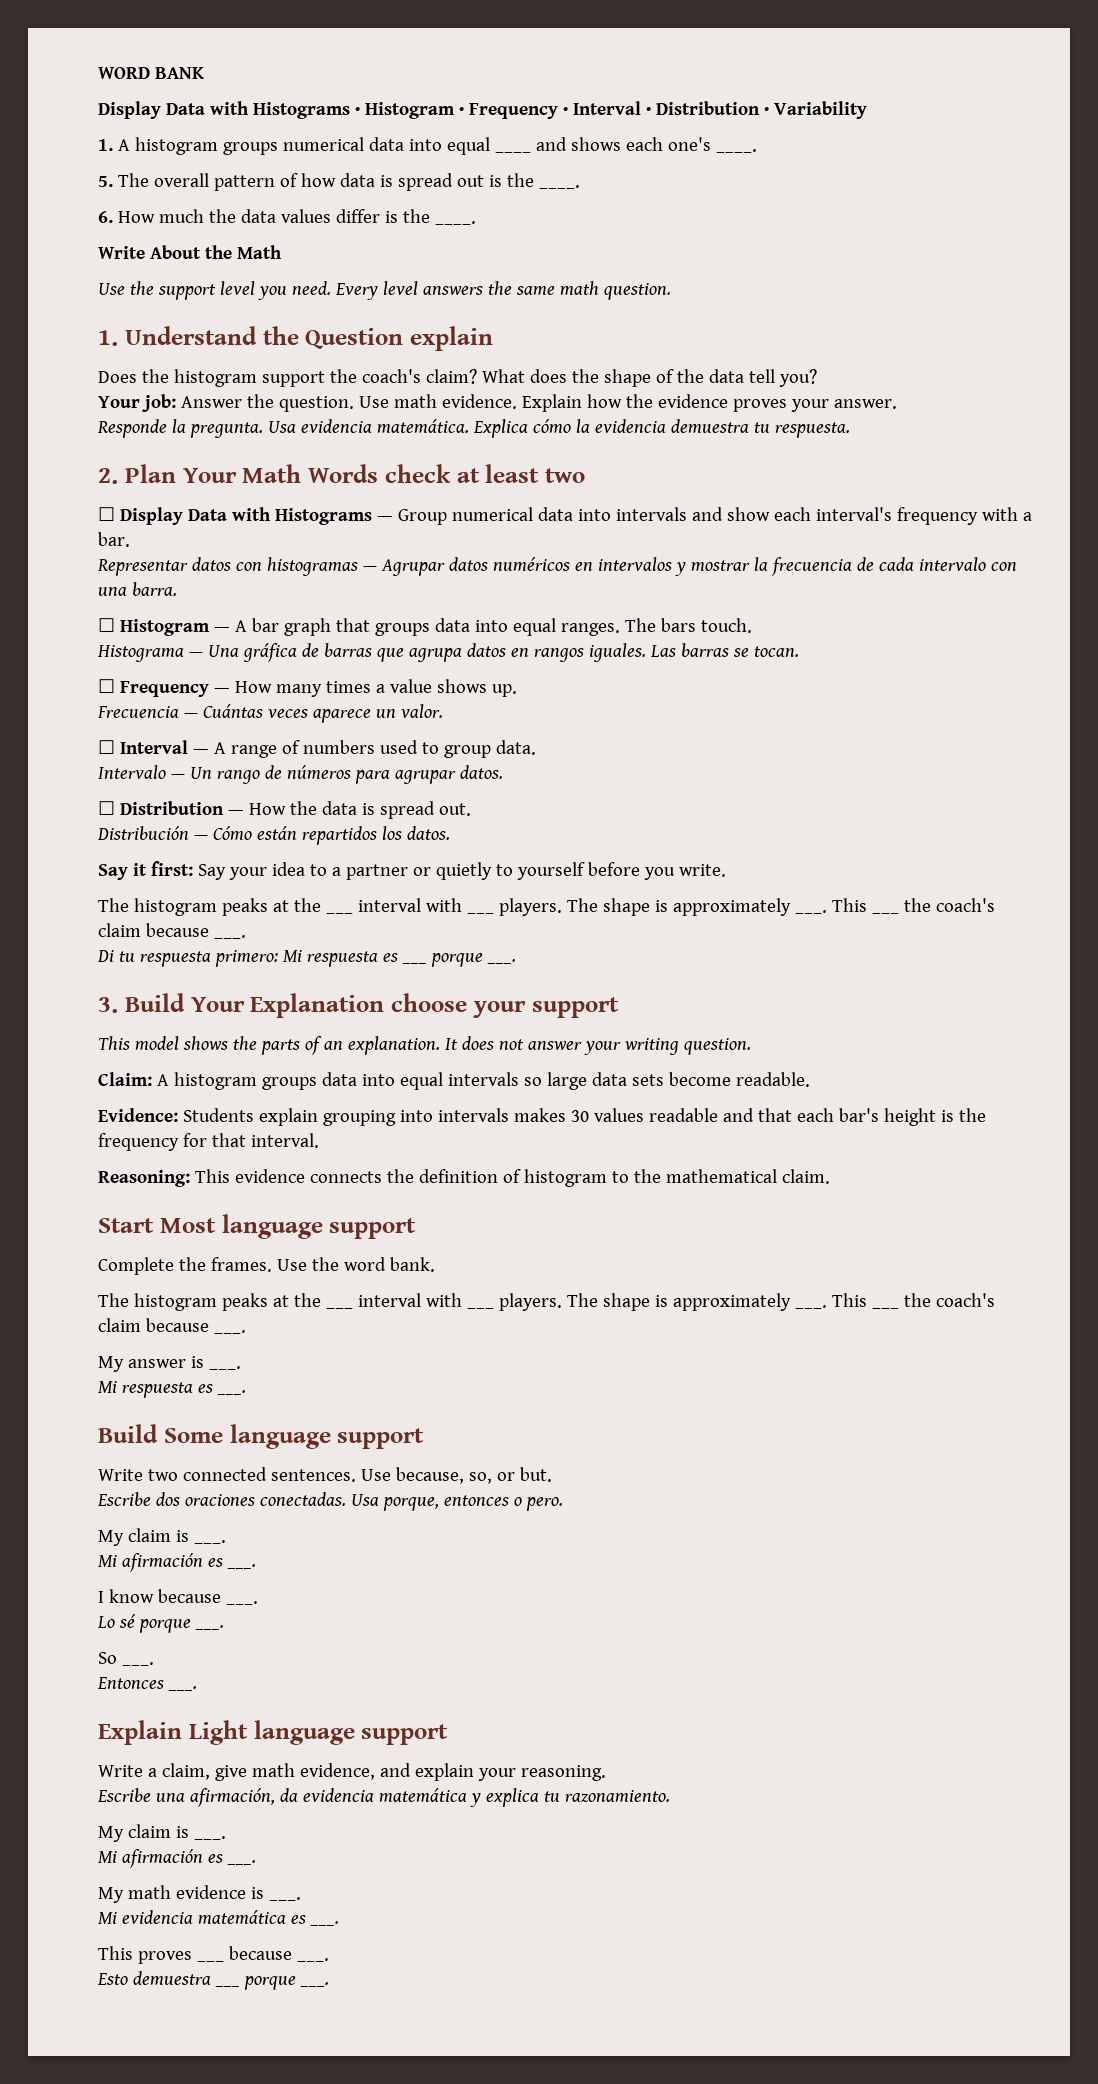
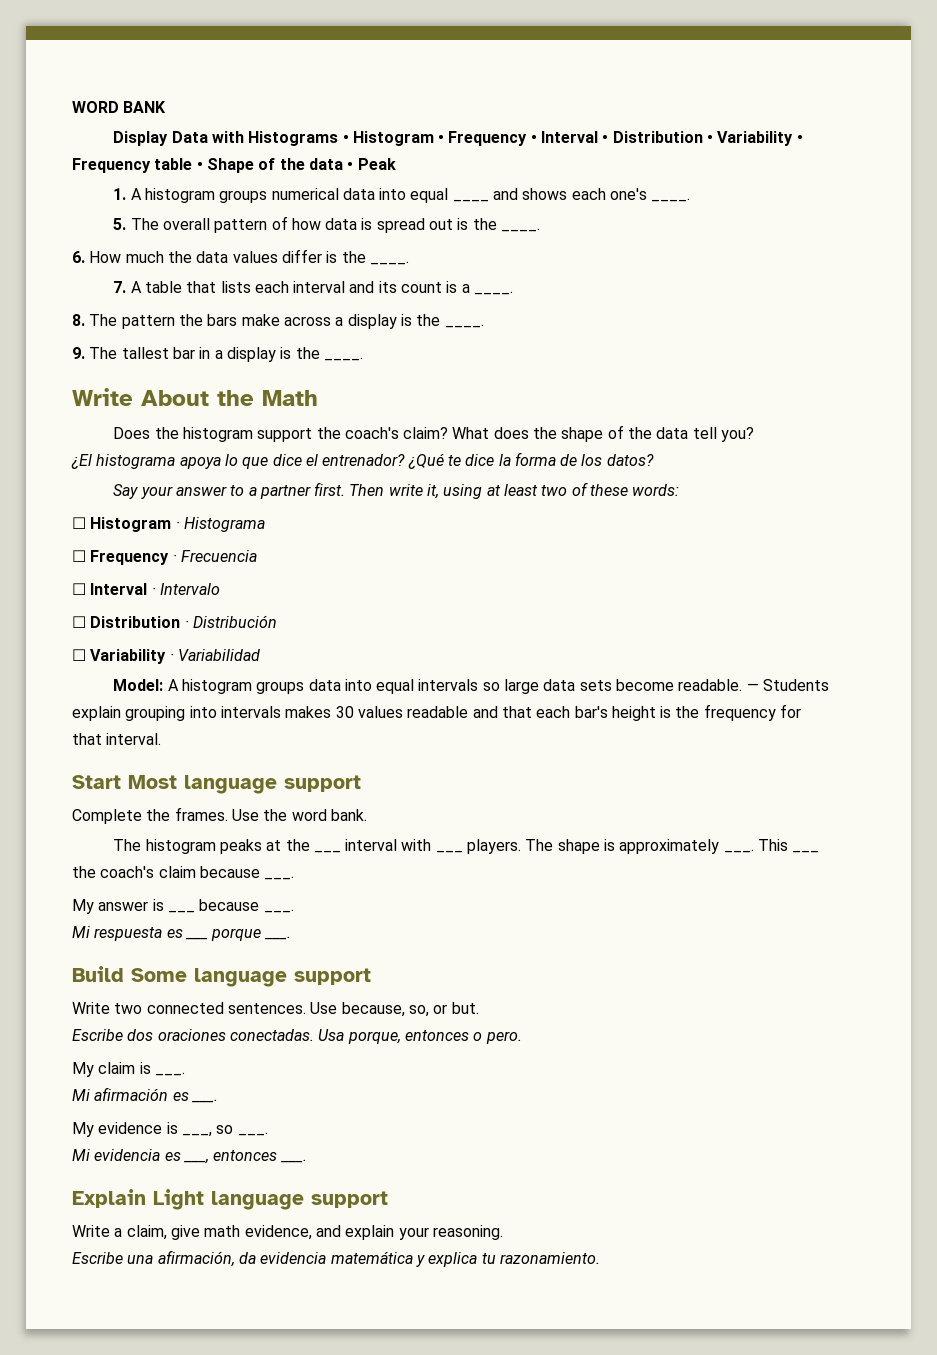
- Display Data with Histograms • Histogram • Frequency • Interval • Distribution • Variability
+ Display Data with Histograms • Histogram • Frequency • Interval • Distribution • Variability • Frequency table • Shape of the data • Peak
+ 7. A table that lists each interval and its count is a ____.
+ 8. The pattern the bars make across a display is the ____.
+ 9. The tallest bar in a display is the ____.
  Write About the Math
- Use the support level you need. Every level answers the same math question.
- 1. Understand the Question explain
- Your job: Answer the question. Use math evidence. Explain how the evidence proves your answer.
- Responde la pregunta. Usa evidencia matemática. Explica cómo la evidencia demuestra tu respuesta.
- 2. Plan Your Math Words check at least two
- ☐ Display Data with Histograms — Group numerical data into intervals and show each interval's frequency with a bar.
- Representar datos con histogramas — Agrupar datos numéricos en intervalos y mostrar la frecuencia de cada intervalo con una barra.
- ☐ Histogram — A bar graph that groups data into equal ranges. The bars touch.
- Histograma — Una gráfica de barras que agrupa datos en rangos iguales. Las barras se tocan.
- ☐ Frequency — How many times a value shows up.
- Frecuencia — Cuántas veces aparece un valor.
- ☐ Interval — A range of numbers used to group data.
- Intervalo — Un rango de números para agrupar datos.
- ☐ Distribution — How the data is spread out.
- Distribución — Cómo están repartidos los datos.
- Say it first: Say your idea to a partner or quietly to yourself before you write.
- The histogram peaks at the ___ interval with ___ players. The shape is approximately ___. This ___ the coach's claim because ___.
- Di tu respuesta primero: Mi respuesta es ___ porque ___.
- 3. Build Your Explanation choose your support
- This model shows the parts of an explanation. It does not answer your writing question.
- Claim: A histogram groups data into equal intervals so large data sets become readable.
- Evidence: Students explain grouping into intervals makes 30 values readable and that each bar's height is the frequency for that interval.
+ ¿El histograma apoya lo que dice el entrenador? ¿Qué te dice la forma de los datos?
+ Say your answer to a partner first. Then write it, using at least two of these words:
+ ☐ Histogram · Histograma
+ ☐ Frequency · Frecuencia
+ ☐ Interval · Intervalo
+ ☐ Distribution · Distribución
+ ☐ Variability · Variabilidad
+ Model: A histogram groups data into equal intervals so large data sets become readable. — Students explain grouping into intervals makes 30 values readable and that each bar's height is the frequency for that interval.
- Reasoning: This evidence connects the definition of histogram to the mathematical claim.
- My answer is ___.
+ My answer is ___ because ___.
- Mi respuesta es ___.
+ Mi respuesta es ___ porque ___.
- I know because ___.
- Lo sé porque ___.
- So ___.
- Entonces ___.
+ My evidence is ___, so ___.
+ Mi evidencia es ___, entonces ___.
  Escribe una afirmación, da evidencia matemática y explica tu razonamiento.
- My claim is ___.
- Mi afirmación es ___.
- My math evidence is ___.
- Mi evidencia matemática es ___.
- This proves ___ because ___.
- Esto demuestra ___ porque ___.

